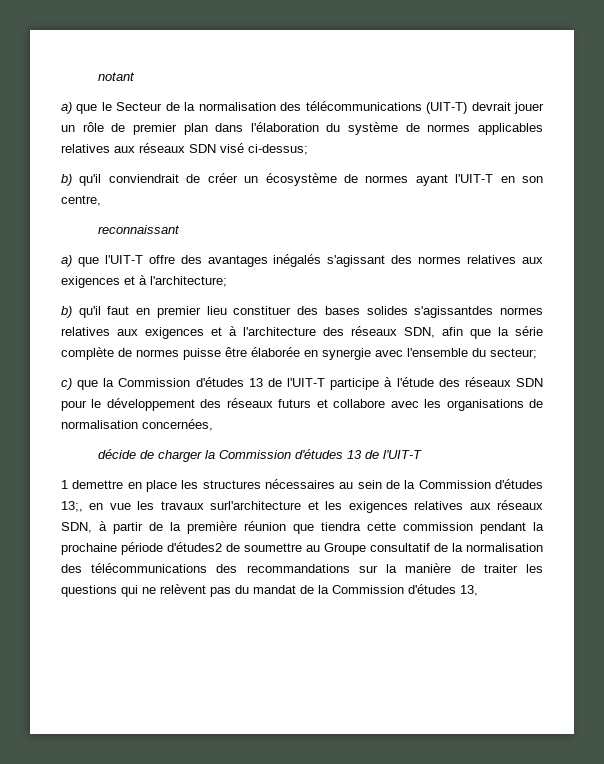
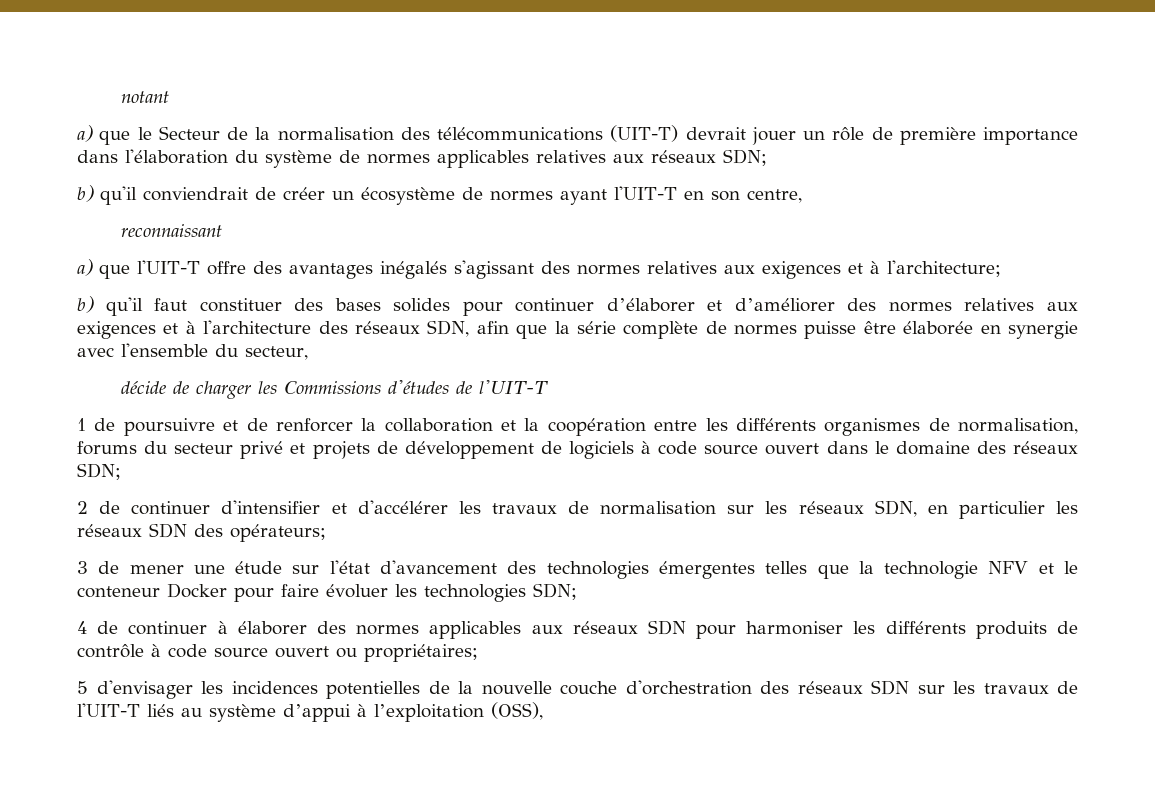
- a) que le Secteur de la normalisation des télécommunications (UIT-T) devrait jouer un rôle de premier plan dans l'élaboration du système de normes applicables relatives aux réseaux SDN visé ci-dessus;
+ a) que le Secteur de la normalisation des télécommunications (UIT-T) devrait jouer un rôle de première importance dans l'élaboration du système de normes applicables relatives aux réseaux SDN;
- b) qu'il faut en premier lieu constituer des bases solides s'agissantdes normes relatives aux exigences et à l'architecture des réseaux SDN, afin que la série complète de normes puisse être élaborée en synergie avec l'ensemble du secteur;
- c) que la Commission d'études 13 de l'UIT-T participe à l'étude des réseaux SDN pour le développement des réseaux futurs et collabore avec les organisations de normalisation concernées,
+ b) qu'il faut constituer des bases solides pour continuer d’élaborer et d’améliorer des normes relatives aux exigences et à l'architecture des réseaux SDN, afin que la série complète de normes puisse être élaborée en synergie avec l'ensemble du secteur,
- décide de charger la Commission d'études 13 de l'UIT-T
+ décide de charger les Commissions d'études de l'UIT-T
- 1 demettre en place les structures nécessaires au sein de la Commission d'études 13;, en vue les travaux surl'architecture et les exigences relatives aux réseaux SDN, à partir de la première réunion que tiendra cette commission pendant la prochaine période d'études2 de soumettre au Groupe consultatif de la normalisation des télécommunications des recommandations sur la manière de traiter les questions qui ne relèvent pas du mandat de la Commission d'études 13,
+ 1 de poursuivre et de renforcer la collaboration et la coopération entre les différents organismes de normalisation, forums du secteur privé et projets de développement de logiciels à code source ouvert dans le domaine des réseaux SDN;
+ 2 de continuer d'intensifier et d'accélérer les travaux de normalisation sur les réseaux SDN, en particulier les réseaux SDN des opérateurs;
+ 3 de mener une étude sur l'état d'avancement des technologies émergentes telles que la technologie NFV et le conteneur Docker pour faire évoluer les technologies SDN;
+ 4 de continuer à élaborer des normes applicables aux réseaux SDN pour harmoniser les différents produits de contrôle à code source ouvert ou propriétaires;
+ 5 d'envisager les incidences potentielles de la nouvelle couche d'orchestration des réseaux SDN sur les travaux de l'UIT-T liés au système d’appui à l’exploitation (OSS),

